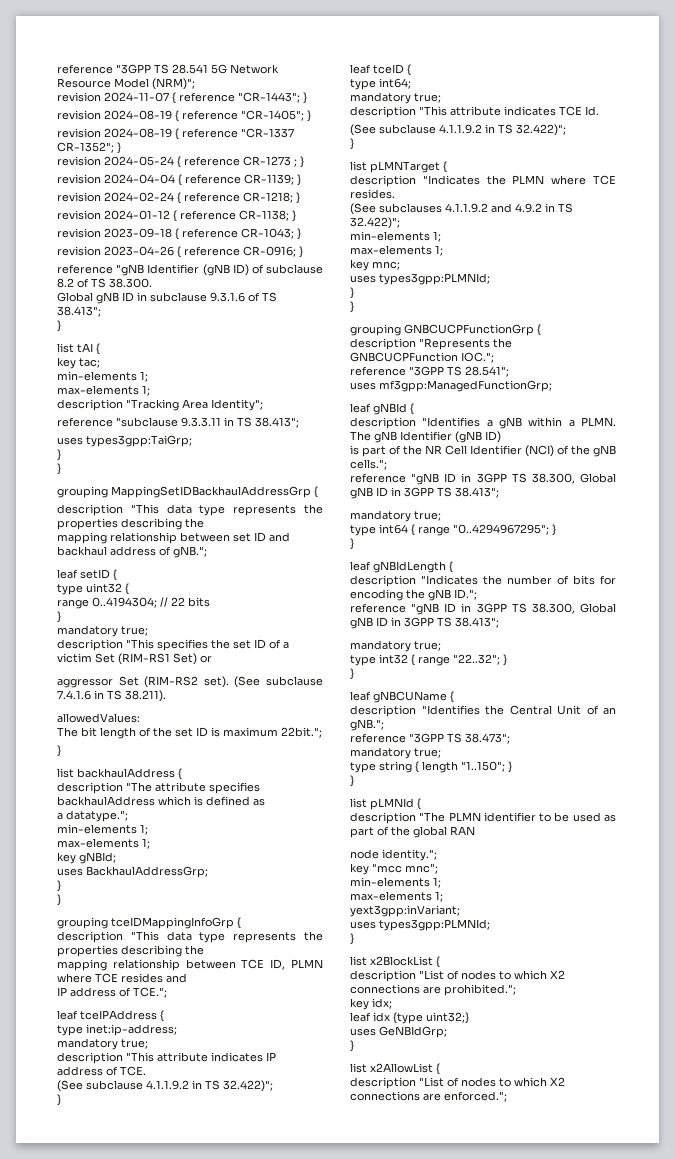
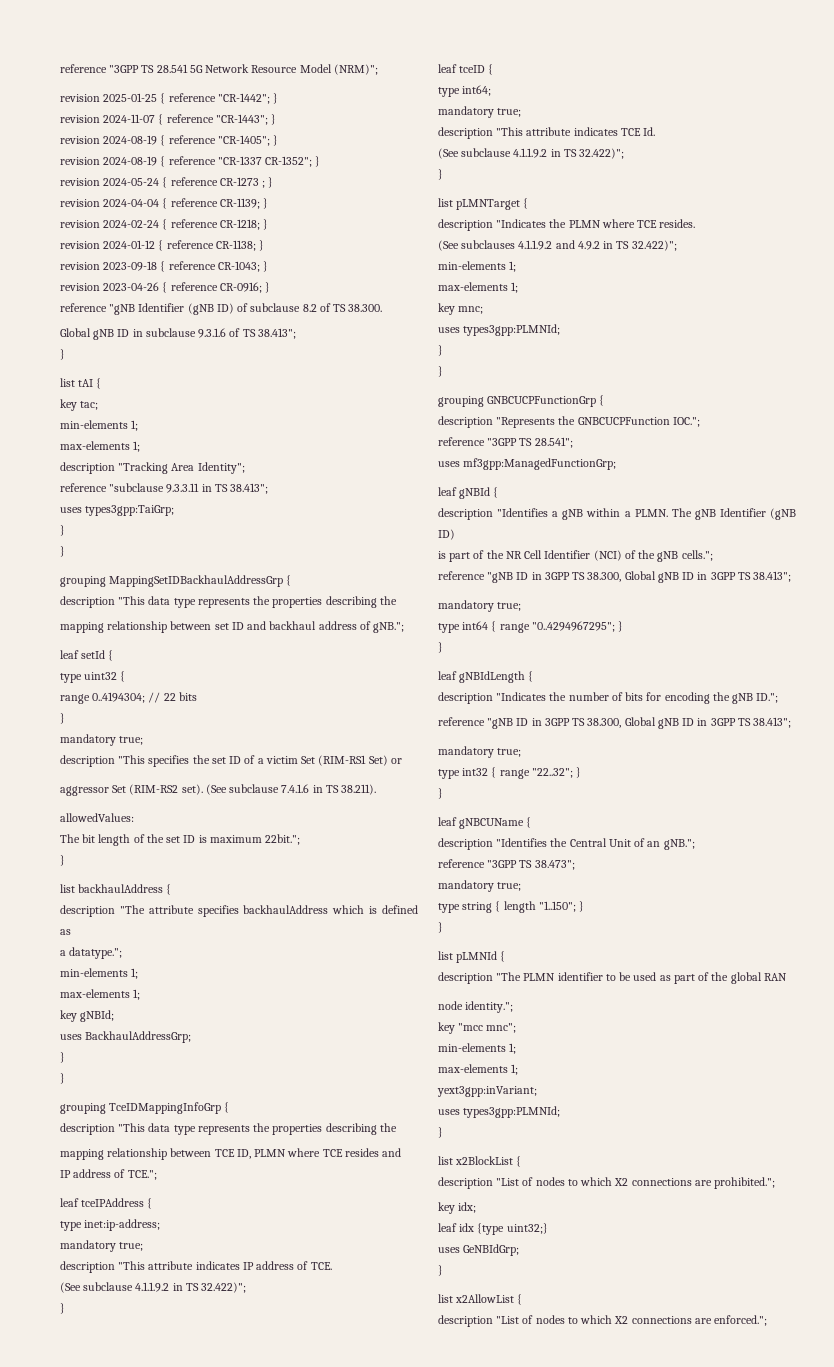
+ revision 2025-01-25 { reference "CR-1442"; }
- leaf setID {
+ leaf setId {
- grouping tceIDMappingInfoGrp {
+ grouping TceIDMappingInfoGrp {

